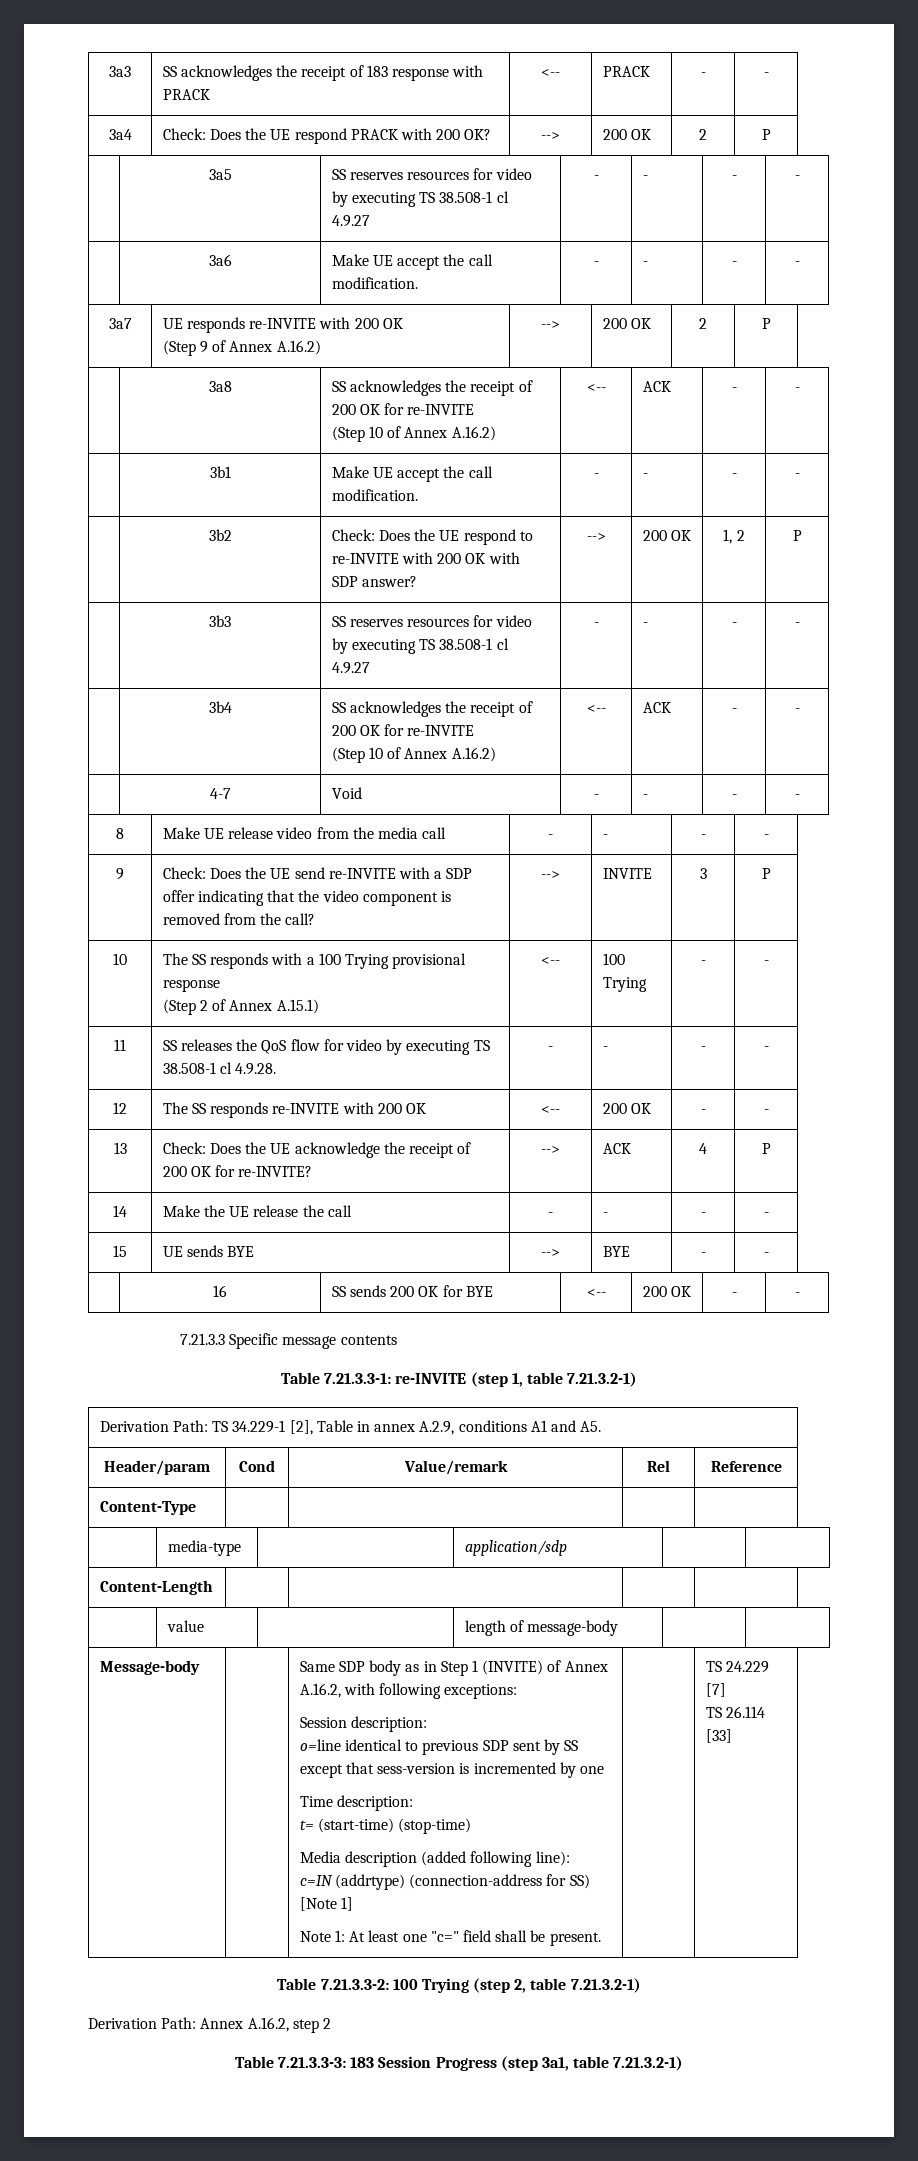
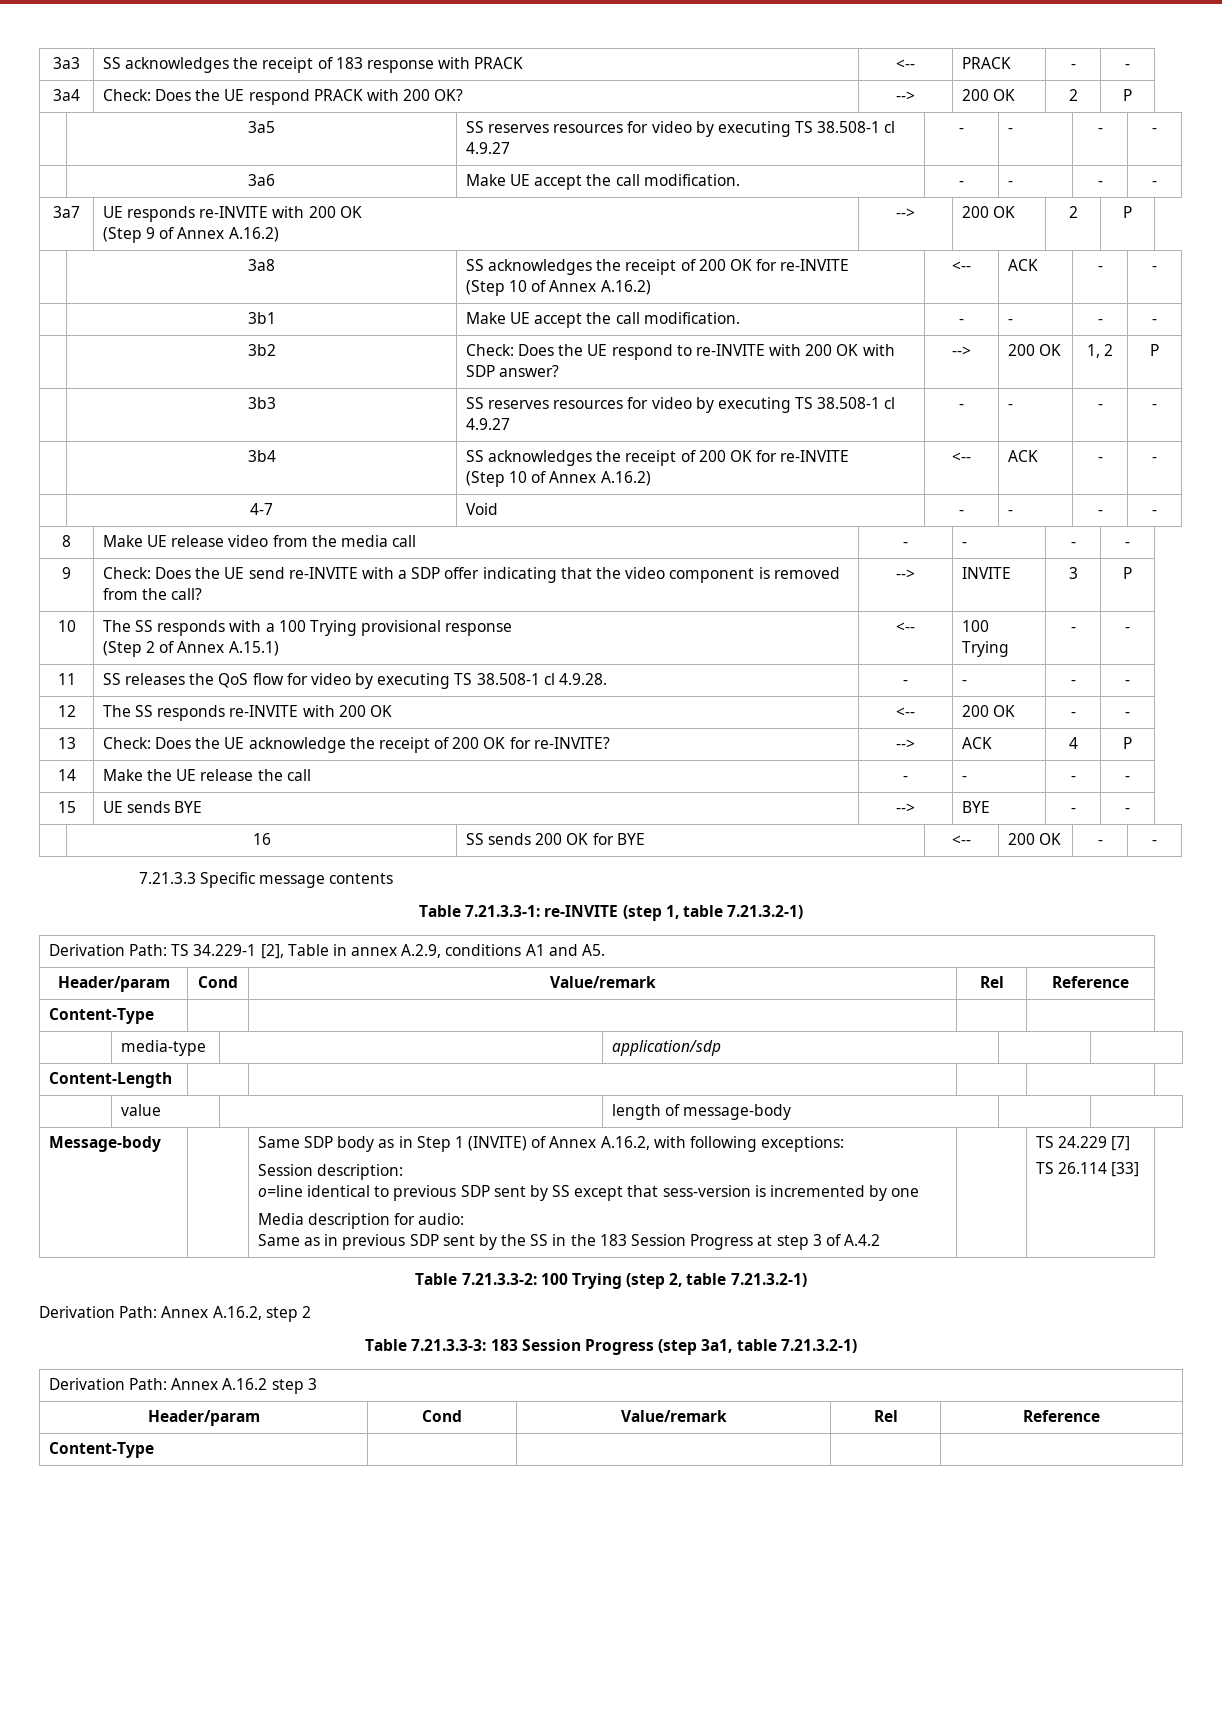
- Time description:
- t= (start-time) (stop-time)
- Media description (added following line):
- c=IN (addrtype) (connection-address for SS) [Note 1]
- Note 1: At least one "c=" field shall be present.
+ Media description for audio:
+ Same as in previous SDP sent by the SS in the 183 Session Progress at step 3 of A.4.2
+ Derivation Path: Annex A.16.2 step 3
+ Header/param | Cond | Value/remark | Rel | Reference
+ Content-Type | | | |

